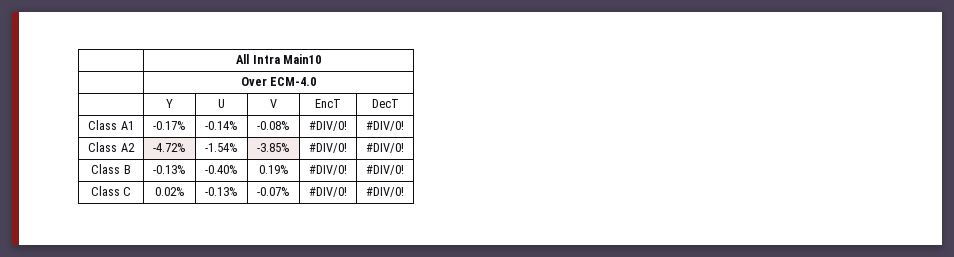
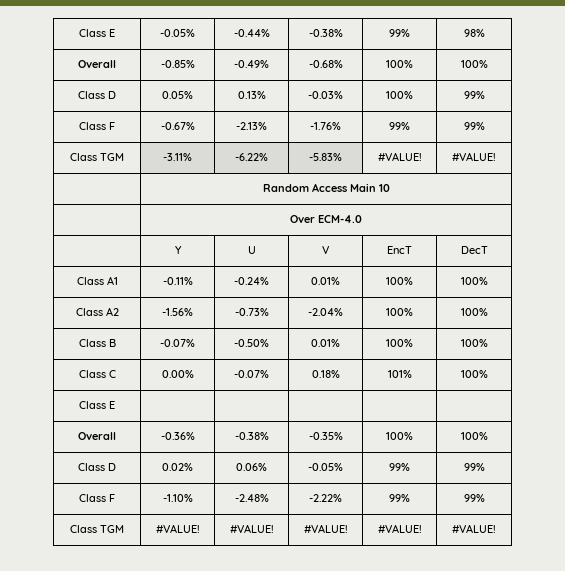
- | All Intra Main10
+ Class E | -0.05% | -0.44% | -0.38% | 99% | 98%
+ Overall | -0.85% | -0.49% | -0.68% | 100% | 100%
+ Class D | 0.05% | 0.13% | -0.03% | 100% | 99%
+ Class F | -0.67% | -2.13% | -1.76% | 99% | 99%
+ Class TGM | -3.11% | -6.22% | -5.83% | #VALUE! | #VALUE!
+ | Random Access Main 10
- Class A1 | -0.17% | -0.14% | -0.08% | #DIV/0! | #DIV/0!
- Class A2 | -4.72% | -1.54% | -3.85% | #DIV/0! | #DIV/0!
- Class B | -0.13% | -0.40% | 0.19% | #DIV/0! | #DIV/0!
+ Class A1 | -0.11% | -0.24% | 0.01% | 100% | 100%
+ Class A2 | -1.56% | -0.73% | -2.04% | 100% | 100%
+ Class B | -0.07% | -0.50% | 0.01% | 100% | 100%
- Class C | 0.02% | -0.13% | -0.07% | #DIV/0! | #DIV/0!
+ Class C | 0.00% | -0.07% | 0.18% | 101% | 100%
+ Class E | | | | |
+ Overall | -0.36% | -0.38% | -0.35% | 100% | 100%
+ Class D | 0.02% | 0.06% | -0.05% | 99% | 99%
+ Class F | -1.10% | -2.48% | -2.22% | 99% | 99%
+ Class TGM | #VALUE! | #VALUE! | #VALUE! | #VALUE! | #VALUE!

